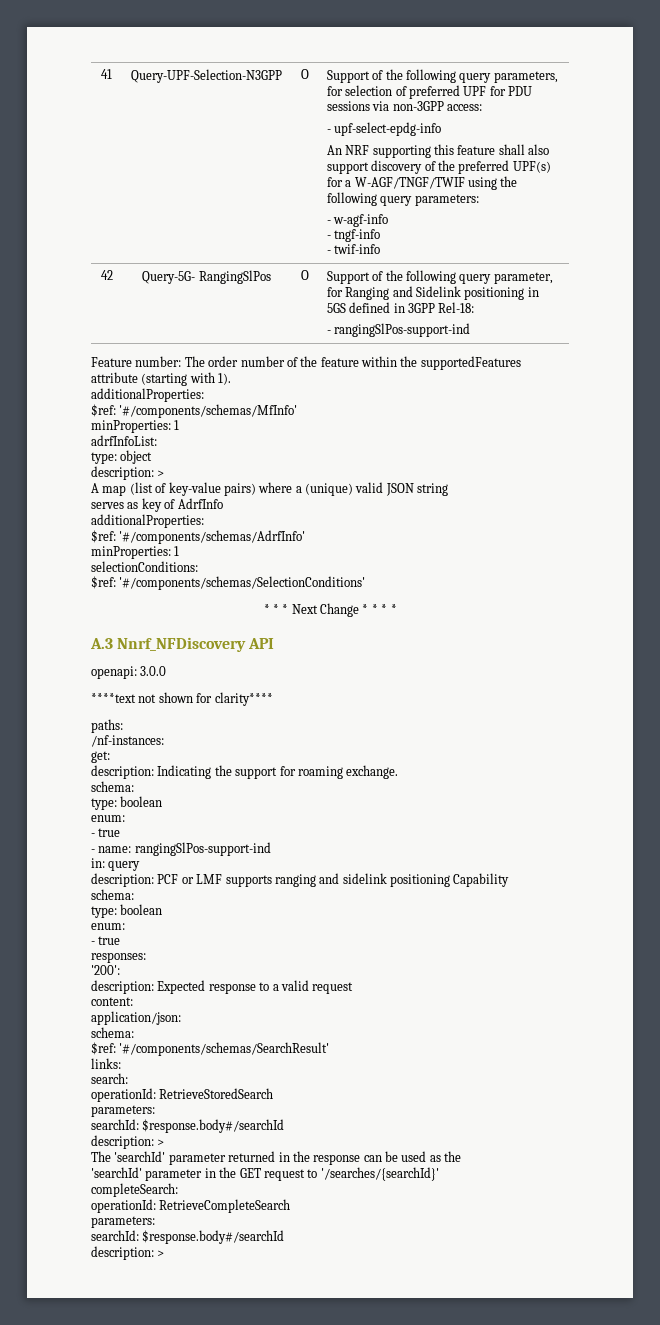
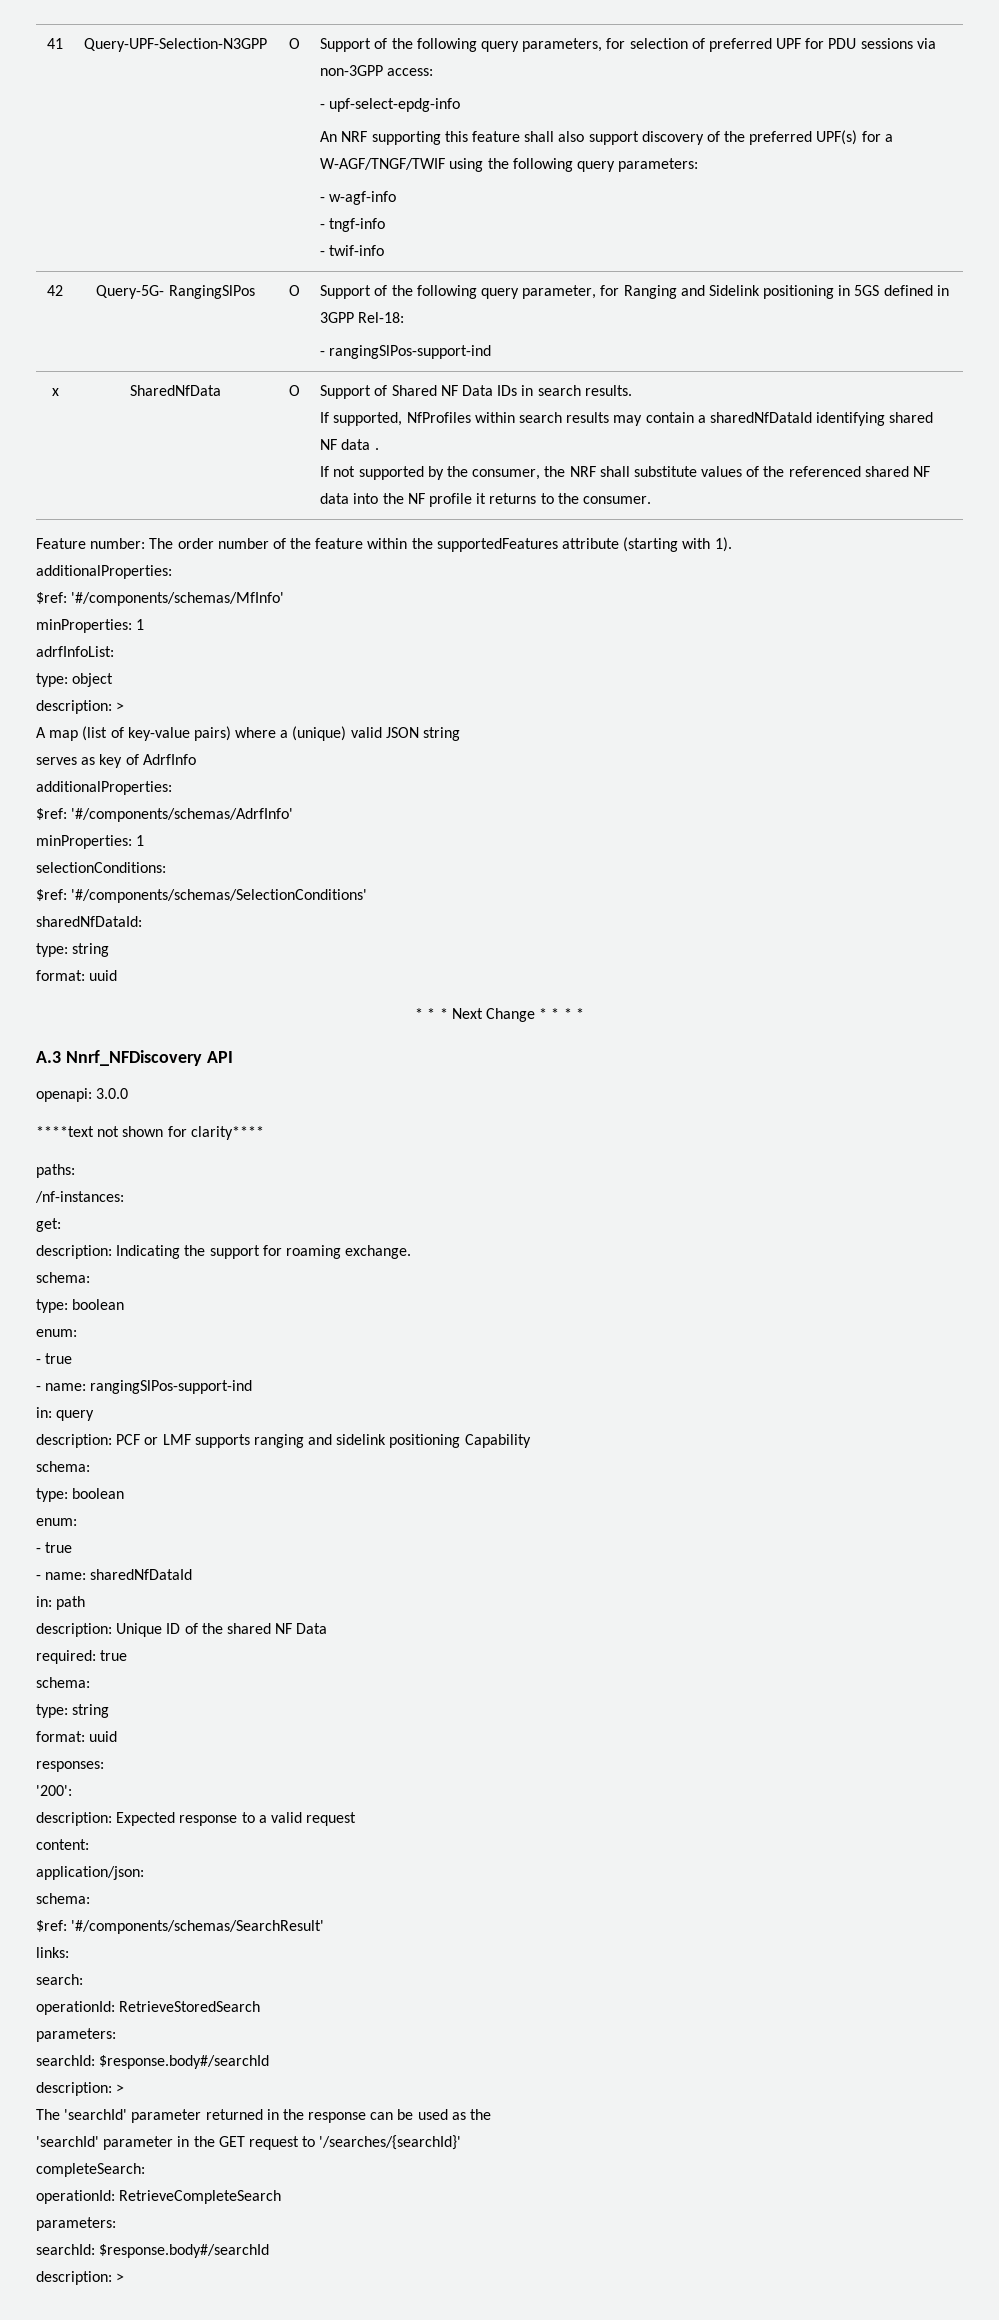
+ x | SharedNfData | O | Support of Shared NF Data IDs in search results.
+ If supported, NfProfiles within search results may contain a sharedNfDataId identifying shared NF data .
+ If not supported by the consumer, the NRF shall substitute values of the referenced shared NF data into the NF profile it returns to the consumer.
+ sharedNfDataId:
+ type: string
+ format: uuid
+ - name: sharedNfDataId
+ in: path
+ description: Unique ID of the shared NF Data
+ required: true
+ schema:
+ type: string
+ format: uuid

